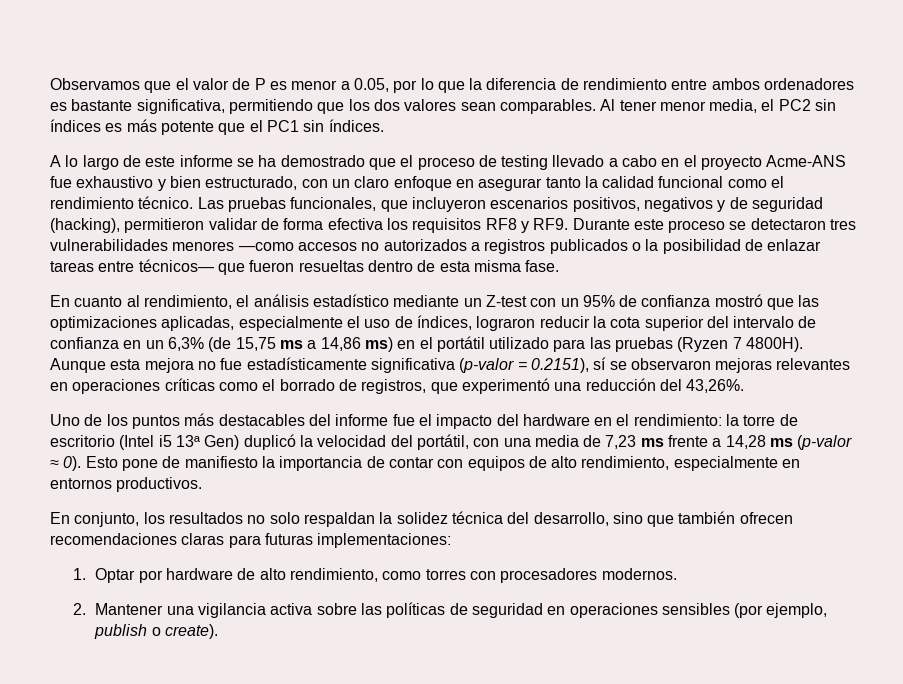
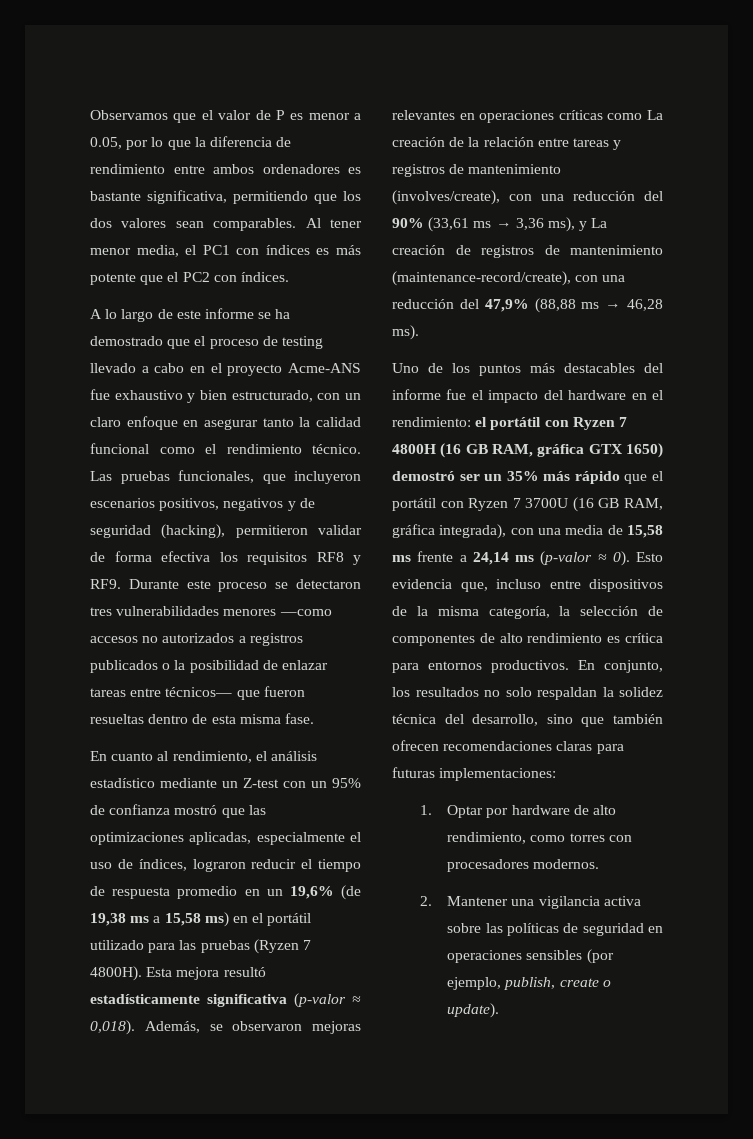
- Al tener menor media, el PC2 sin índices es más potente que el PC1 sin índices.
+ Al tener menor media, el PC1 con índices es más potente que el PC2 con índices.
- En cuanto al rendimiento, el análisis estadístico mediante un Z-test con un 95% de confianza mostró que las optimizaciones aplicadas, especialmente el uso de índices, lograron reducir la cota superior del intervalo de confianza en un 6,3% (de 15,75 ms a 14,86 ms) en el portátil utilizado para las pruebas (Ryzen 7 4800H).
+ En cuanto al rendimiento, el análisis estadístico mediante un Z-test con un 95% de confianza mostró que las optimizaciones aplicadas, especialmente el uso de índices, lograron reducir el tiempo de respuesta promedio en un 19,6% (de 19,38 ms a 15,58 ms) en el portátil utilizado para las pruebas (Ryzen 7 4800H).
- Aunque esta mejora no fue estadísticamente significativa (p-valor = 0.2151), sí se observaron mejoras relevantes en operaciones críticas como el borrado de registros, que experimentó una reducción del 43,26%.
+ Esta mejora resultó estadísticamente significativa (p-valor ≈ 0,018). Además, se observaron mejoras relevantes en operaciones críticas como La creación de la relación entre tareas y registros de mantenimiento (involves/create), con una reducción del 90% (33,61 ms → 3,36 ms), y La creación de registros de mantenimiento (maintenance-record/create), con una reducción del 47,9% (88,88 ms → 46,28 ms).
- Uno de los puntos más destacables del informe fue el impacto del hardware en el rendimiento: la torre de escritorio (Intel i5 13ª Gen) duplicó la velocidad del portátil, con una media de 7,23 ms frente a 14,28 ms (p-valor ≈ 0).
+ Uno de los puntos más destacables del informe fue el impacto del hardware en el rendimiento: el portátil con Ryzen 7 4800H (16 GB RAM, gráfica GTX 1650) demostró ser un 35% más rápido que el portátil con Ryzen 7 3700U (16 GB RAM, gráfica integrada), con una media de 15,58 ms frente a 24,14 ms (p-valor ≈ 0).
- Esto pone de manifiesto la importancia de contar con equipos de alto rendimiento, especialmente en entornos productivos.
- En conjunto, los resultados no solo respaldan la solidez técnica del desarrollo, sino que también ofrecen recomendaciones claras para futuras implementaciones:
+ Esto evidencia que, incluso entre dispositivos de la misma categoría, la selección de componentes de alto rendimiento es crítica para entornos productivos. En conjunto, los resultados no solo respaldan la solidez técnica del desarrollo, sino que también ofrecen recomendaciones claras para futuras implementaciones:
- 2. Mantener una vigilancia activa sobre las políticas de seguridad en operaciones sensibles (por ejemplo, publish o create).
+ 2. Mantener una vigilancia activa sobre las políticas de seguridad en operaciones sensibles (por ejemplo, publish, create o update).

